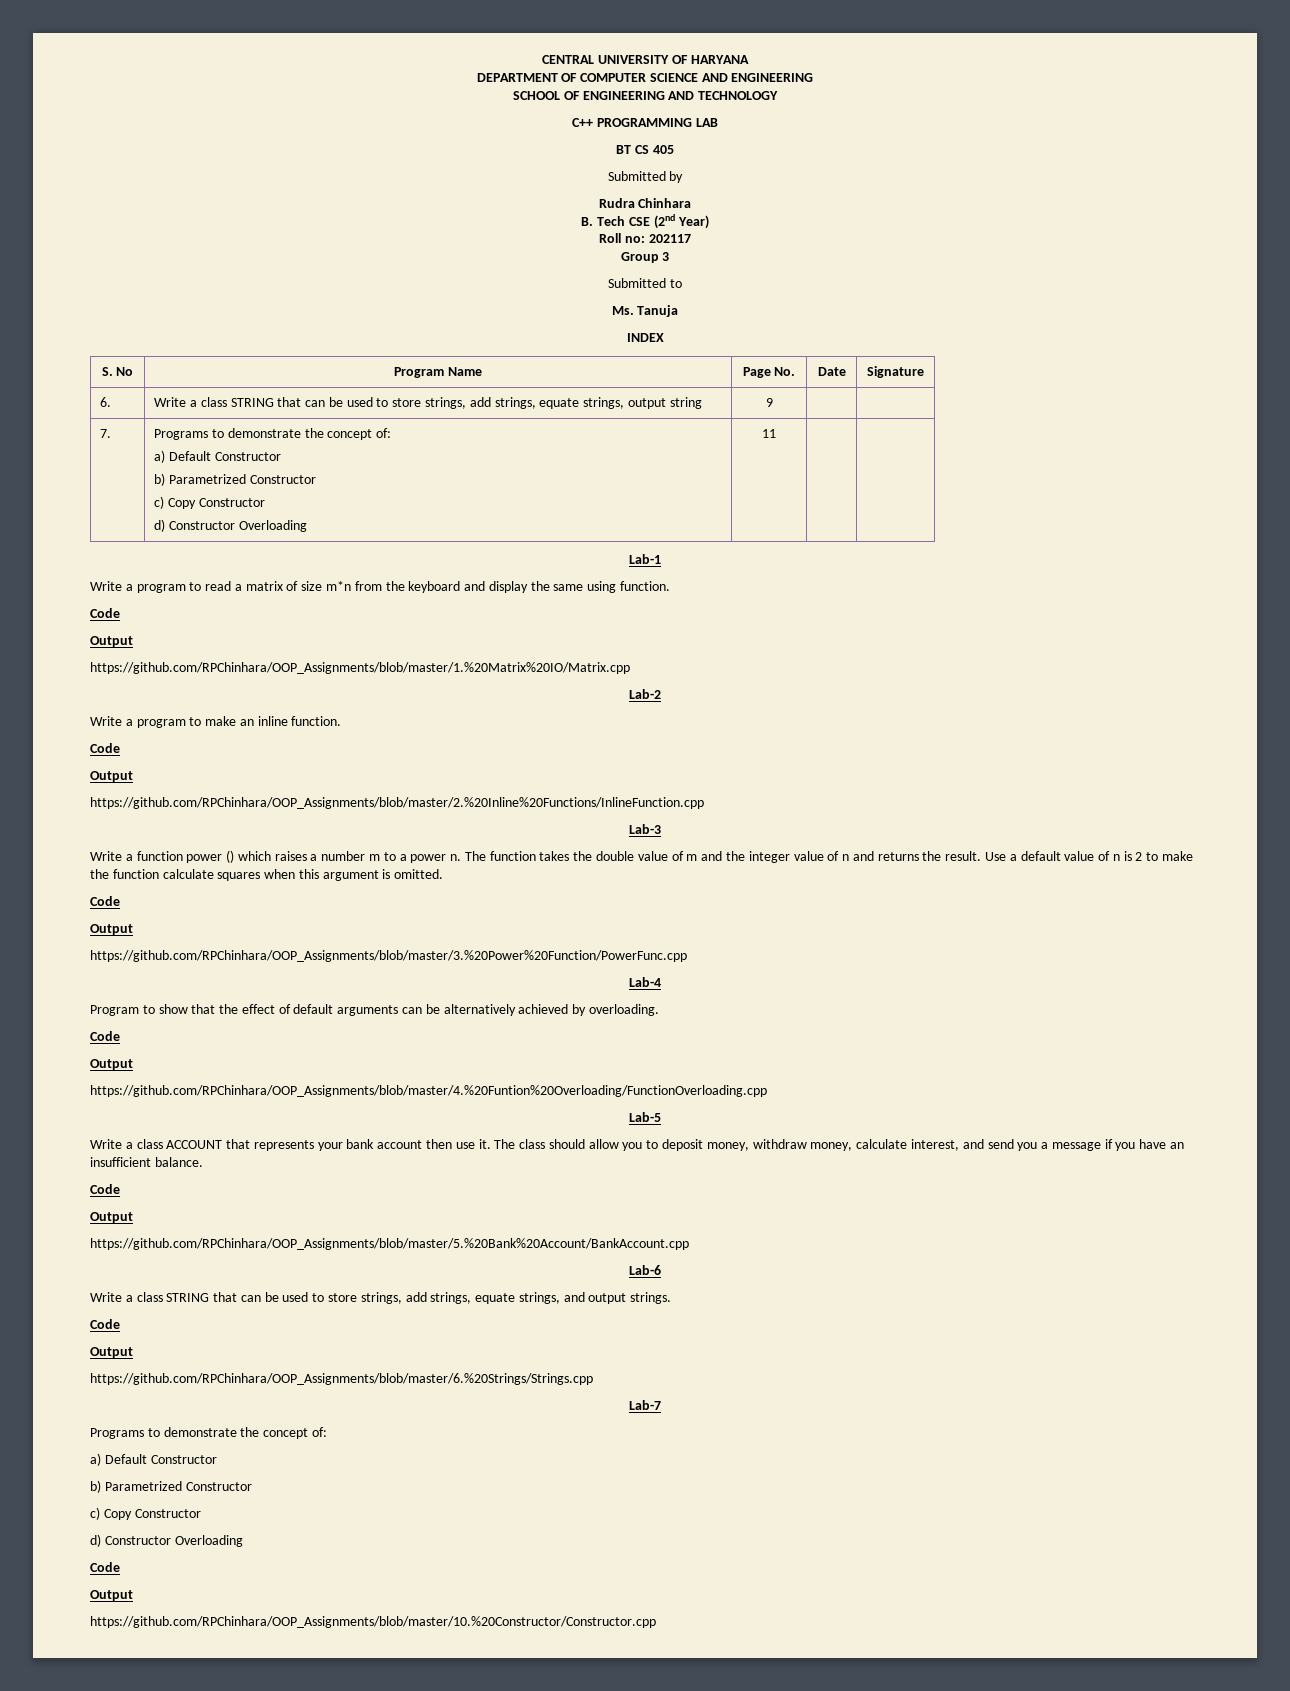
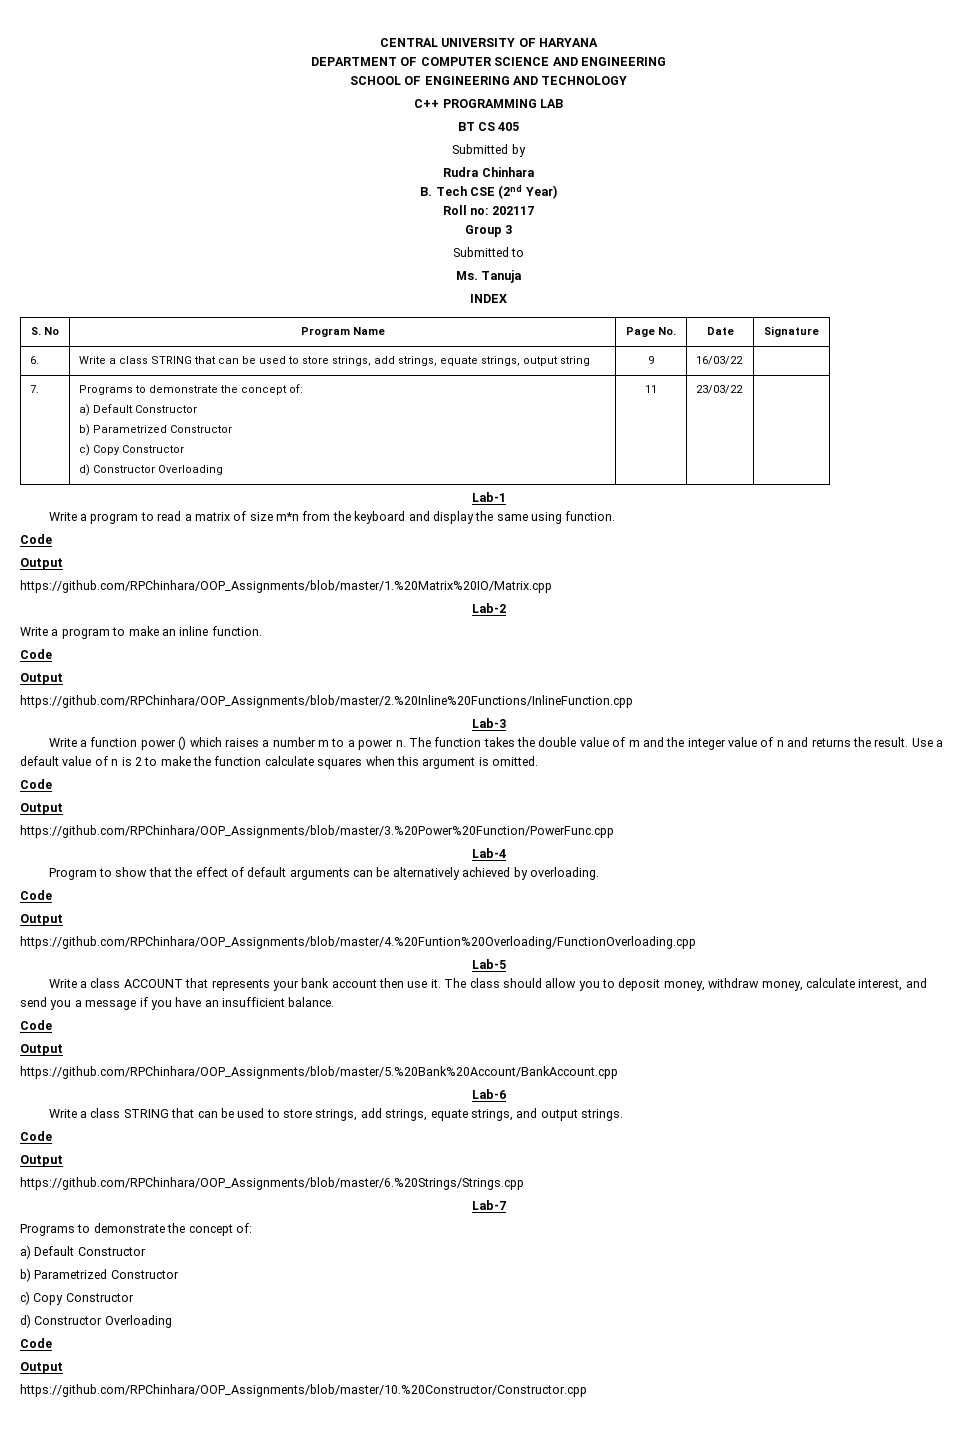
- 6. | Write a class STRING that can be used to store strings, add strings, equate strings, output string | 9 | |
+ 6. | Write a class STRING that can be used to store strings, add strings, equate strings, output string | 9 | 16/03/22 |
  7. | Programs to demonstrate the concept of:
  a) Default Constructor
  b) Parametrized Constructor
  c) Copy Constructor
- d) Constructor Overloading | 11 | |
+ d) Constructor Overloading | 11 | 23/03/22 |

